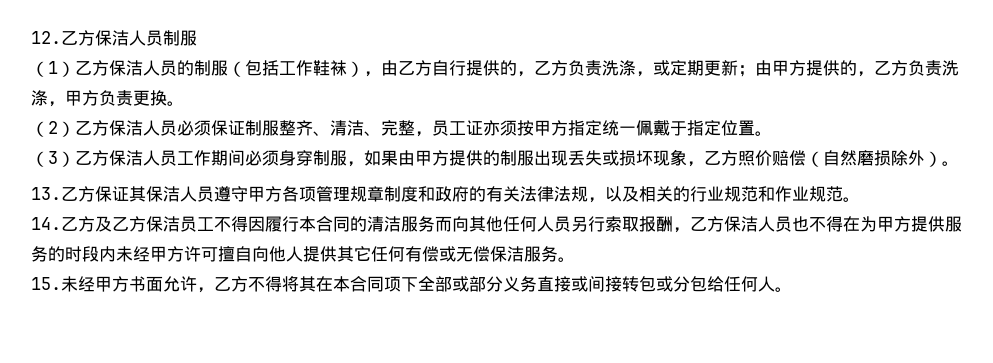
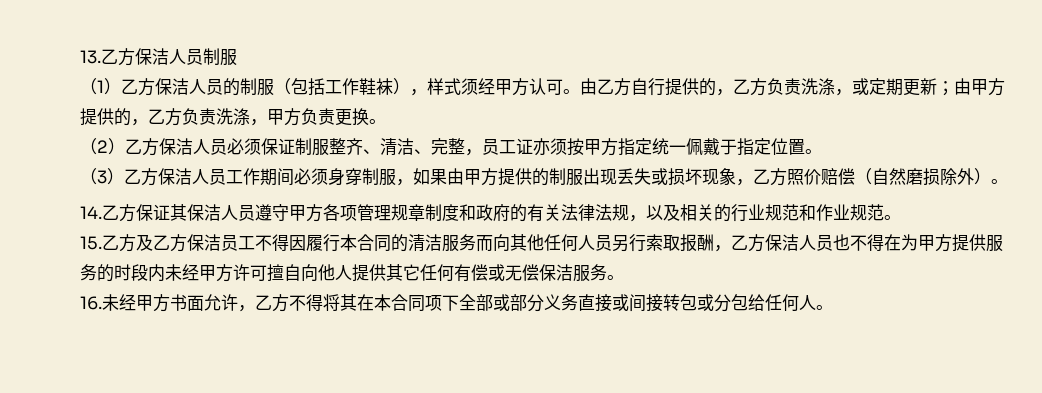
- 12.乙方保洁人员制服
+ 13.乙方保洁人员制服
- （1）乙方保洁人员的制服（包括工作鞋袜），由乙方自行提供的，乙方负责洗涤，或定期更新；由甲方提供的，乙方负责洗涤，甲方负责更换。
+ （1）乙方保洁人员的制服（包括工作鞋袜），样式须经甲方认可。由乙方自行提供的，乙方负责洗涤，或定期更新；由甲方提供的，乙方负责洗涤，甲方负责更换。
- 13.乙方保证其保洁人员遵守甲方各项管理规章制度和政府的有关法律法规，以及相关的行业规范和作业规范。
+ 14.乙方保证其保洁人员遵守甲方各项管理规章制度和政府的有关法律法规，以及相关的行业规范和作业规范。
- 14.乙方及乙方保洁员工不得因履行本合同的清洁服务而向其他任何人员另行索取报酬，乙方保洁人员也不得在为甲方提供服务的时段内未经甲方许可擅自向他人提供其它任何有偿或无偿保洁服务。
+ 15.乙方及乙方保洁员工不得因履行本合同的清洁服务而向其他任何人员另行索取报酬，乙方保洁人员也不得在为甲方提供服务的时段内未经甲方许可擅自向他人提供其它任何有偿或无偿保洁服务。
- 15.未经甲方书面允许，乙方不得将其在本合同项下全部或部分义务直接或间接转包或分包给任何人。
+ 16.未经甲方书面允许，乙方不得将其在本合同项下全部或部分义务直接或间接转包或分包给任何人。

